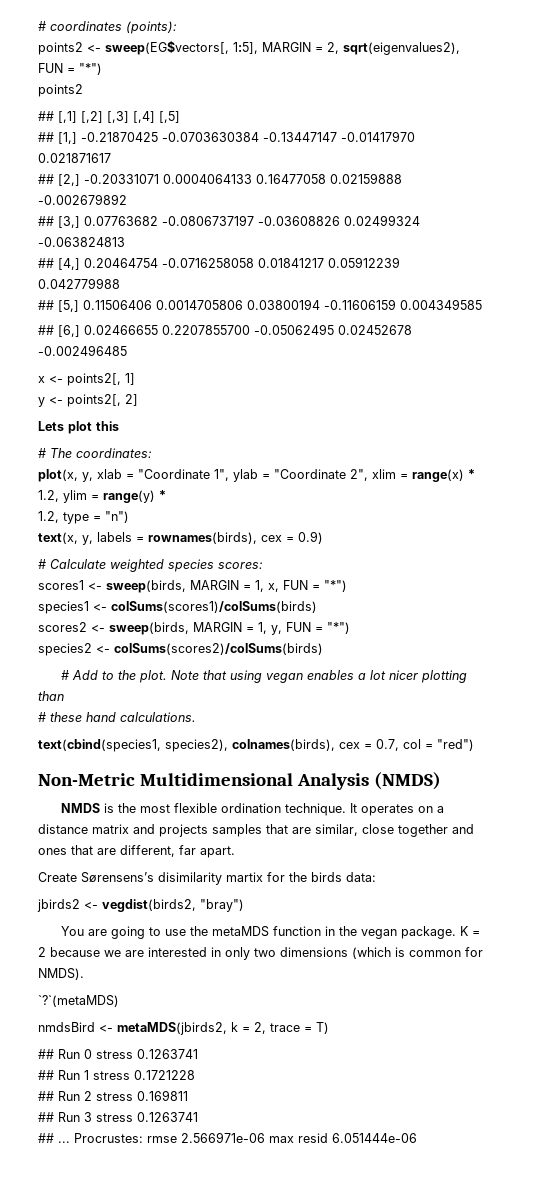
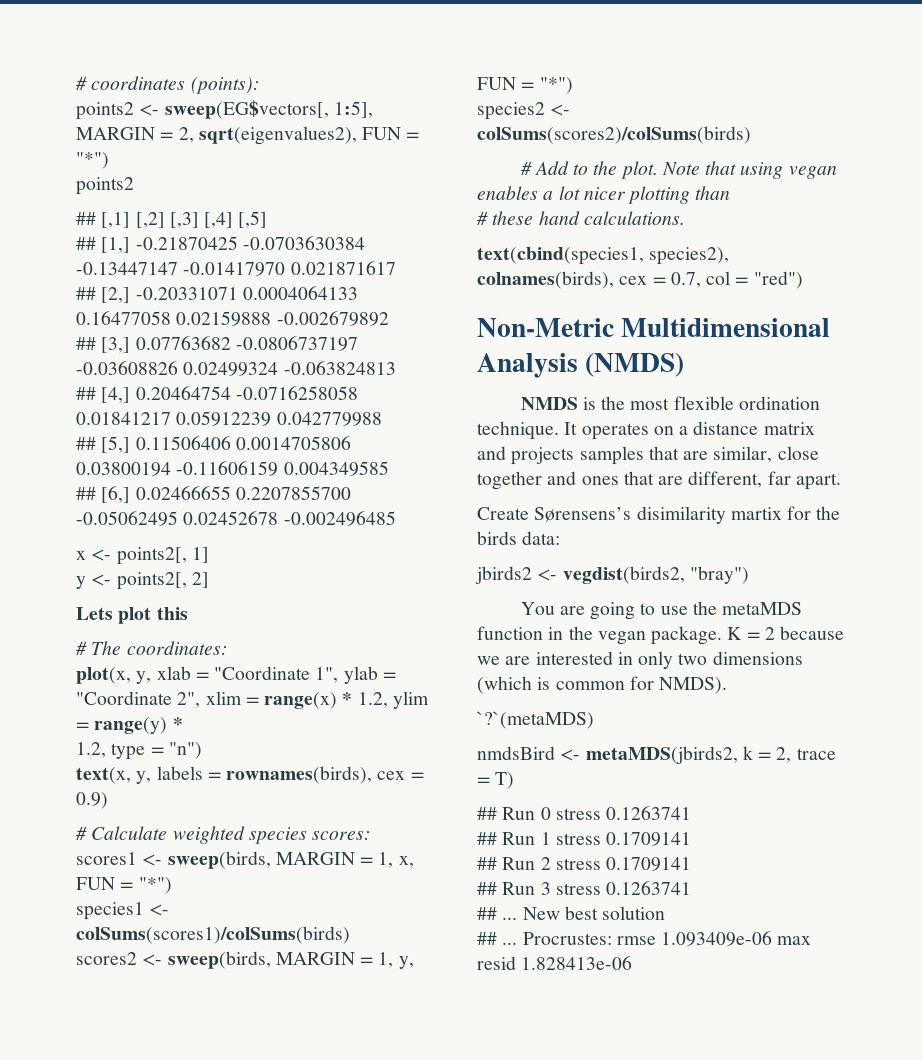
- ## Run 1 stress 0.1721228
+ ## Run 1 stress 0.1709141
- ## Run 2 stress 0.169811
+ ## Run 2 stress 0.1709141
+ ## ... New best solution
- Procrustes: rmse 2.566971e-06 max resid 6.051444e-06
+ Procrustes: rmse 1.093409e-06 max resid 1.828413e-06

